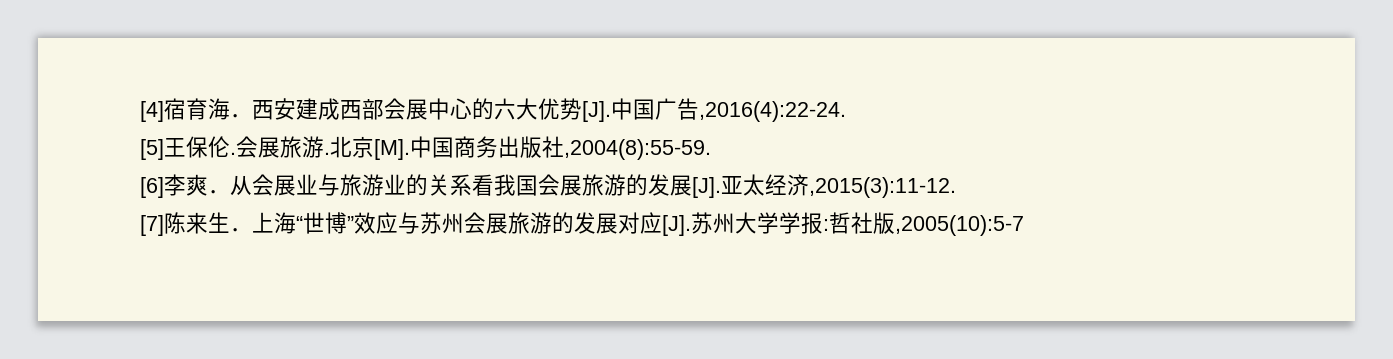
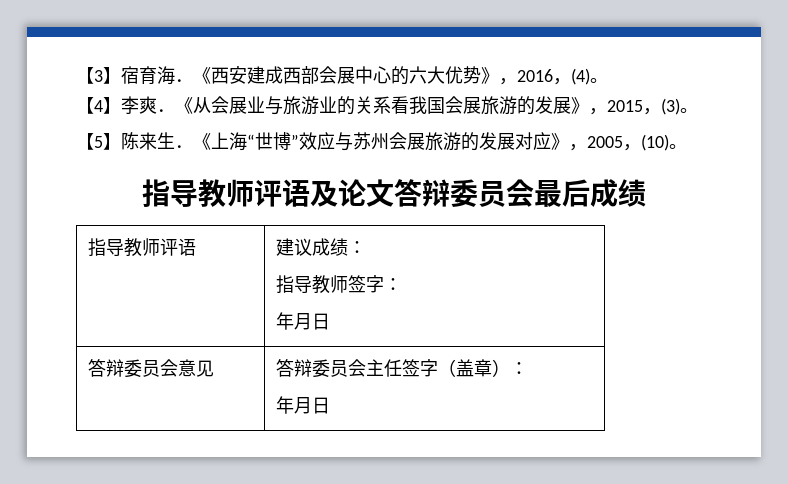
- [4]宿育海．西安建成西部会展中心的六大优势[J].中国广告,2016(4):22-24.
- [5]王保伦.会展旅游.北京[M].中国商务出版社,2004(8):55-59.
- [6]李爽．从会展业与旅游业的关系看我国会展旅游的发展[J].亚太经济,2015(3):11-12.
- [7]陈来生．上海“世博”效应与苏州会展旅游的发展对应[J].苏州大学学报:哲社版,2005(10):5-7
+ 【3】宿育海．《西安建成西部会展中心的六大优势》，2016，(4)。
+ 【4】李爽．《从会展业与旅游业的关系看我国会展旅游的发展》，2015，(3)。
+ 【5】陈来生．《上海“世博”效应与苏州会展旅游的发展对应》，2005，(10)。
+ 指导教师评语及论文答辩委员会最后成绩
+ 指导教师评语 | 建议成绩：
+ 指导教师签字：
+ 年月日
+ 答辩委员会意见 | 答辩委员会主任签字（盖章）：
+ 年月日

